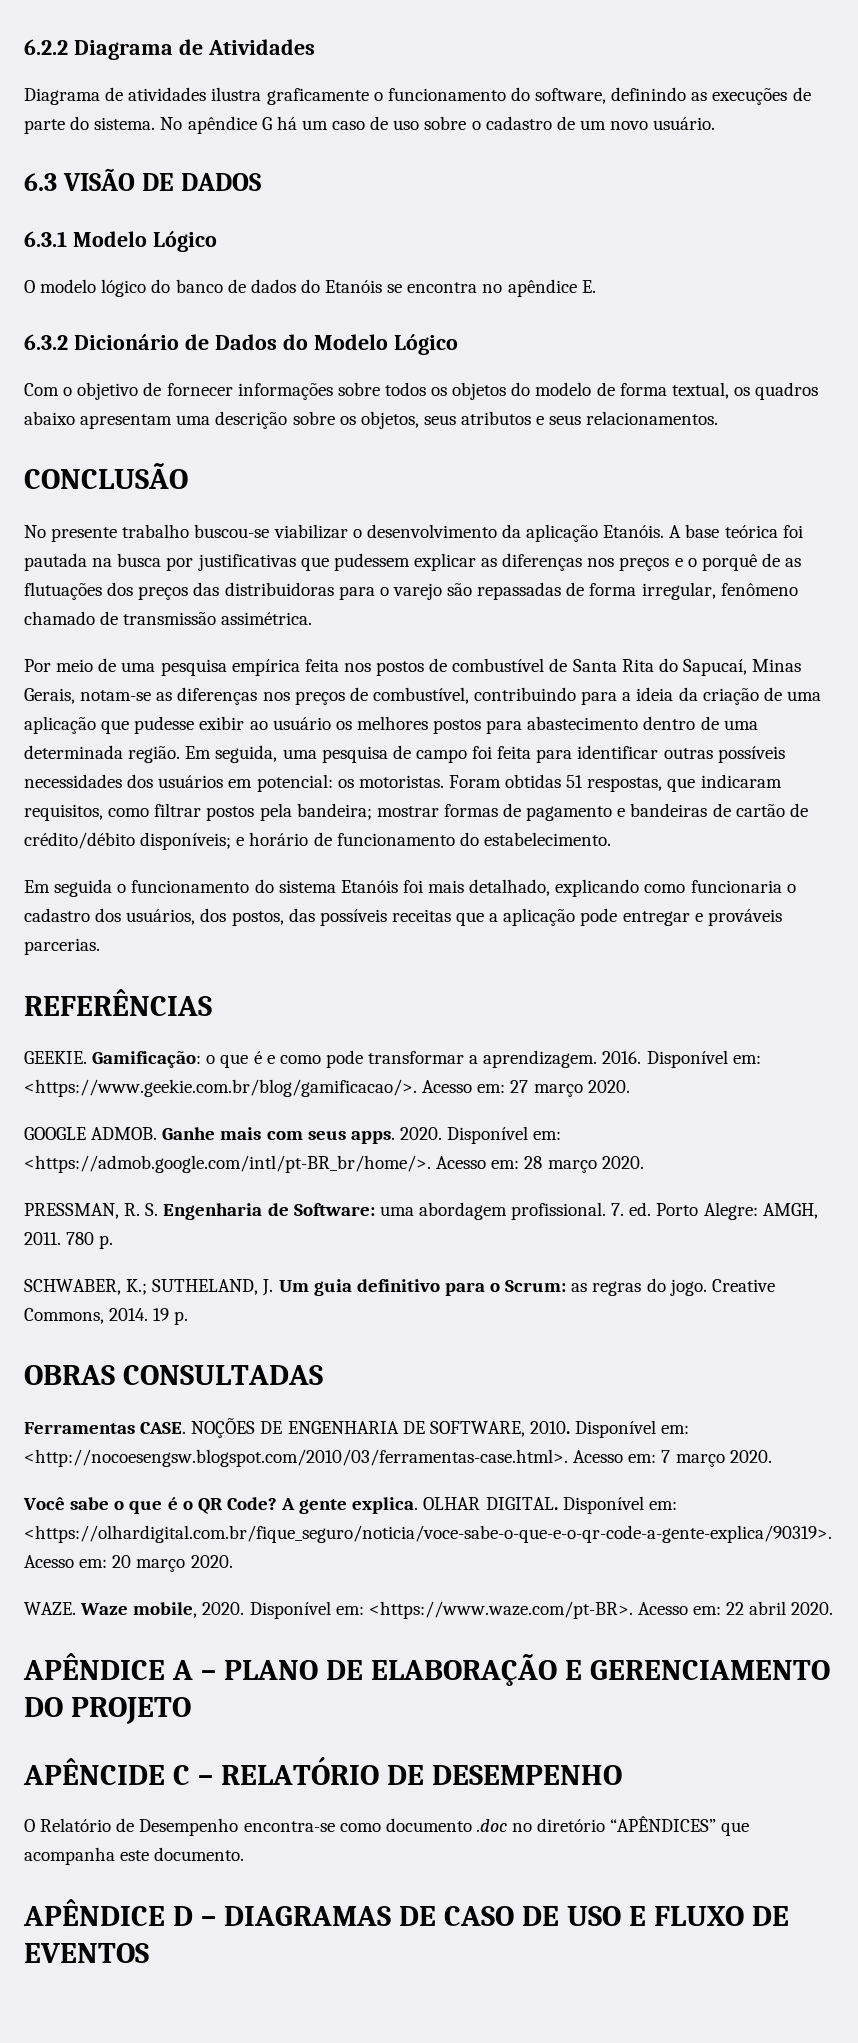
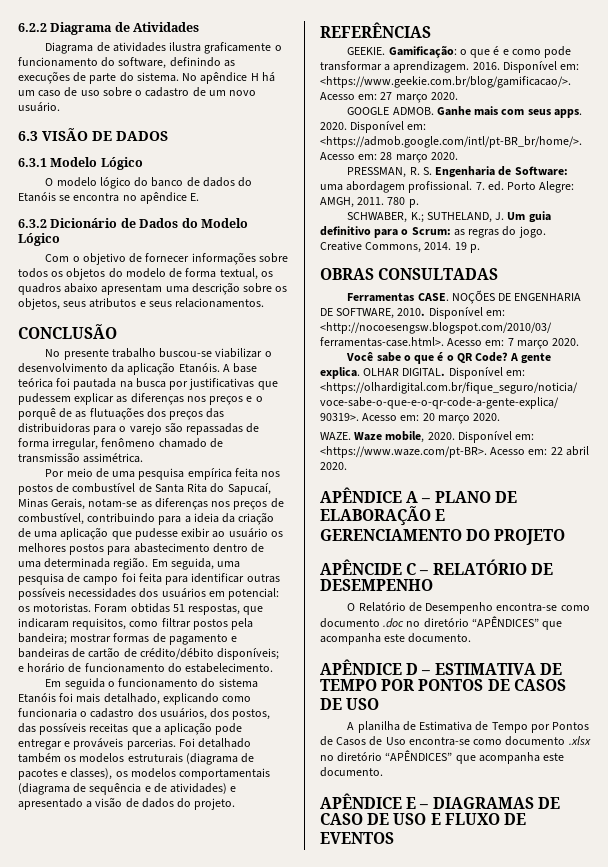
- No apêndice G há um caso de uso sobre o cadastro de um novo usuário.
+ No apêndice H há um caso de uso sobre o cadastro de um novo usuário.
+ Foi detalhado também os modelos estruturais (diagrama de pacotes e classes), os modelos comportamentais (diagrama de sequência e de atividades) e apresentado a visão de dados do projeto.
- APÊNDICE D – DIAGRAMAS DE CASO DE USO E FLUXO DE EVENTOS
+ APÊNDICE D – ESTIMATIVA DE TEMPO POR PONTOS DE CASOS DE USO
+ A planilha de Estimativa de Tempo por Pontos de Casos de Uso encontra-se como documento .xlsx no diretório “APÊNDICES” que acompanha este documento.
+ APÊNDICE E – DIAGRAMAS DE CASO DE USO E FLUXO DE EVENTOS

